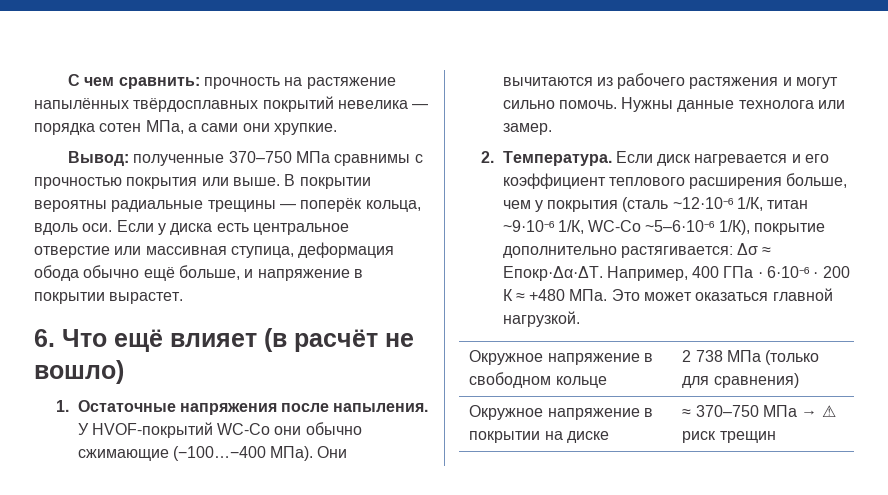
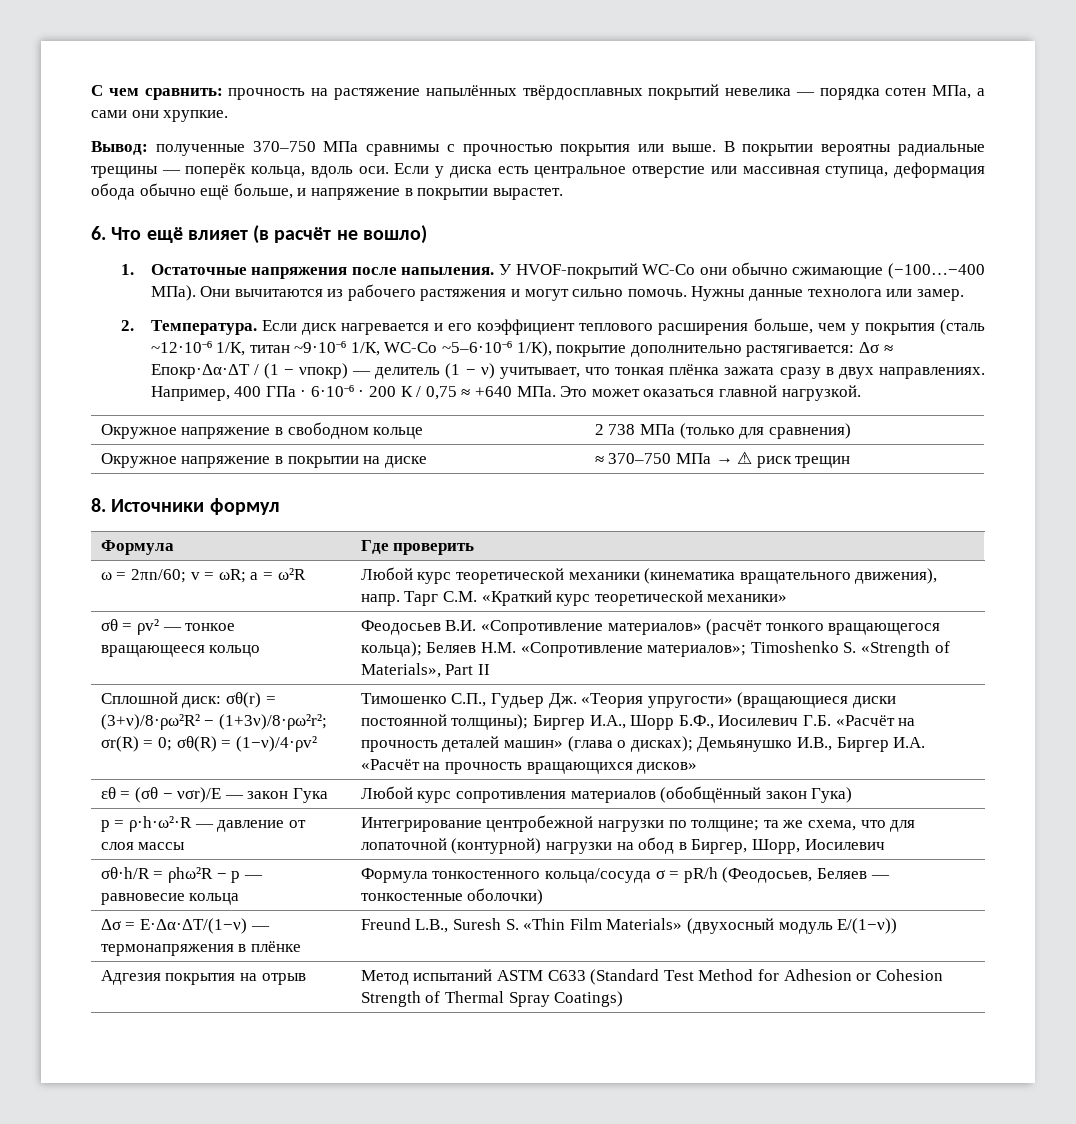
- Если диск нагревается и его коэффициент теплового расширения больше, чем у покрытия (сталь ~12·10⁻⁶ 1/К, титан ~9·10⁻⁶ 1/К, WC‑Co ~5–6·10⁻⁶ 1/К), покрытие дополнительно растягивается: Δσ ≈ Eпокр·Δα·ΔT.
+ Если диск нагревается и его коэффициент теплового расширения больше, чем у покрытия (сталь ~12·10⁻⁶ 1/К, титан ~9·10⁻⁶ 1/К, WC‑Co ~5–6·10⁻⁶ 1/К), покрытие дополнительно растягивается: Δσ ≈ Eпокр·Δα·ΔT / (1 − νпокр) — делитель (1 − ν) учитывает, что тонкая плёнка зажата сразу в двух направлениях.
- Например, 400 ГПа · 6·10⁻⁶ · 200 К ≈ +480 МПа. Это может оказаться главной нагрузкой.
+ Например, 400 ГПа · 6·10⁻⁶ · 200 К / 0,75 ≈ +640 МПа. Это может оказаться главной нагрузкой.
+ 8. Источники формул
+ Формула | Где проверить
+ ω = 2πn/60; v = ωR; a = ω²R | Любой курс теоретической механики (кинематика вращательного движения), напр. Тарг С.М. «Краткий курс теоретической механики»
+ σθ = ρv² — тонкое вращающееся кольцо | Феодосьев В.И. «Сопротивление материалов» (расчёт тонкого вращающегося кольца); Беляев Н.М. «Сопротивление материалов»; Timoshenko S. «Strength of Materials», Part II
+ Сплошной диск: σθ(r) = (3+ν)/8·ρω²R² − (1+3ν)/8·ρω²r²; σr(R) = 0; σθ(R) = (1−ν)/4·ρv² | Тимошенко С.П., Гудьер Дж. «Теория упругости» (вращающиеся диски постоянной толщины); Биргер И.А., Шорр Б.Ф., Иосилевич Г.Б. «Расчёт на прочность деталей машин» (глава о дисках); Демьянушко И.В., Биргер И.А. «Расчёт на прочность вращающихся дисков»
+ εθ = (σθ − νσr)/E — закон Гука | Любой курс сопротивления материалов (обобщённый закон Гука)
+ p = ρ·h·ω²·R — давление от слоя массы | Интегрирование центробежной нагрузки по толщине; та же схема, что для лопаточной (контурной) нагрузки на обод в Биргер, Шорр, Иосилевич
+ σθ·h/R = ρhω²R − p — равновесие кольца | Формула тонкостенного кольца/сосуда σ = pR/h (Феодосьев, Беляев — тонкостенные оболочки)
+ Δσ = E·Δα·ΔT/(1−ν) — термонапряжения в плёнке | Freund L.B., Suresh S. «Thin Film Materials» (двухосный модуль E/(1−ν))
+ Адгезия покрытия на отрыв | Метод испытаний ASTM C633 (Standard Test Method for Adhesion or Cohesion Strength of Thermal Spray Coatings)

